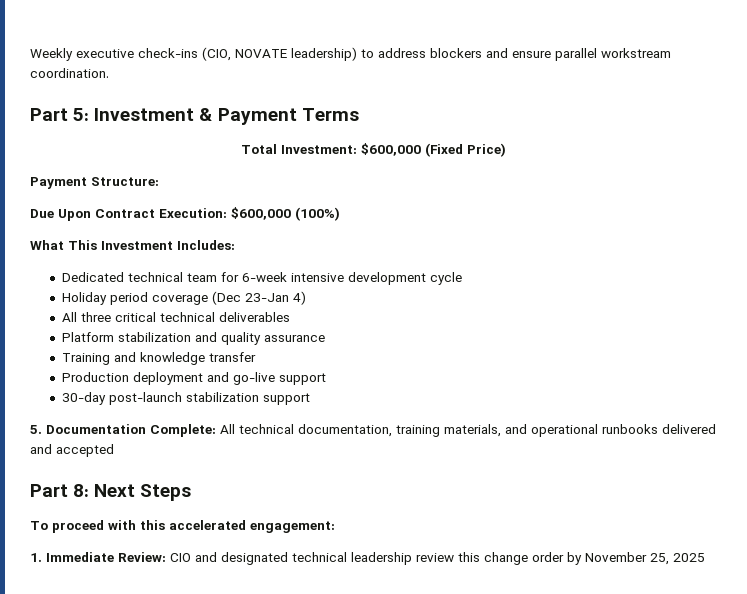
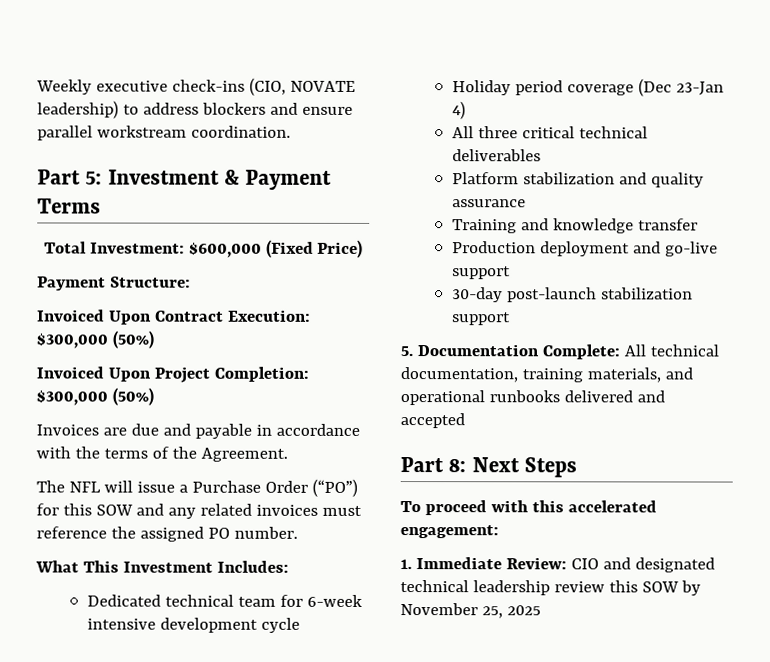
- Due Upon Contract Execution: $600,000 (100%)
+ Invoiced Upon Contract Execution: $300,000 (50%)
+ Invoiced Upon Project Completion: $300,000 (50%)
+ Invoices are due and payable in accordance with the terms of the Agreement.
+ The NFL will issue a Purchase Order (“PO”) for this SOW and any related invoices must reference the assigned PO number.
- 1. Immediate Review: CIO and designated technical leadership review this change order by November 25, 2025
+ 1. Immediate Review: CIO and designated technical leadership review this SOW by November 25, 2025

